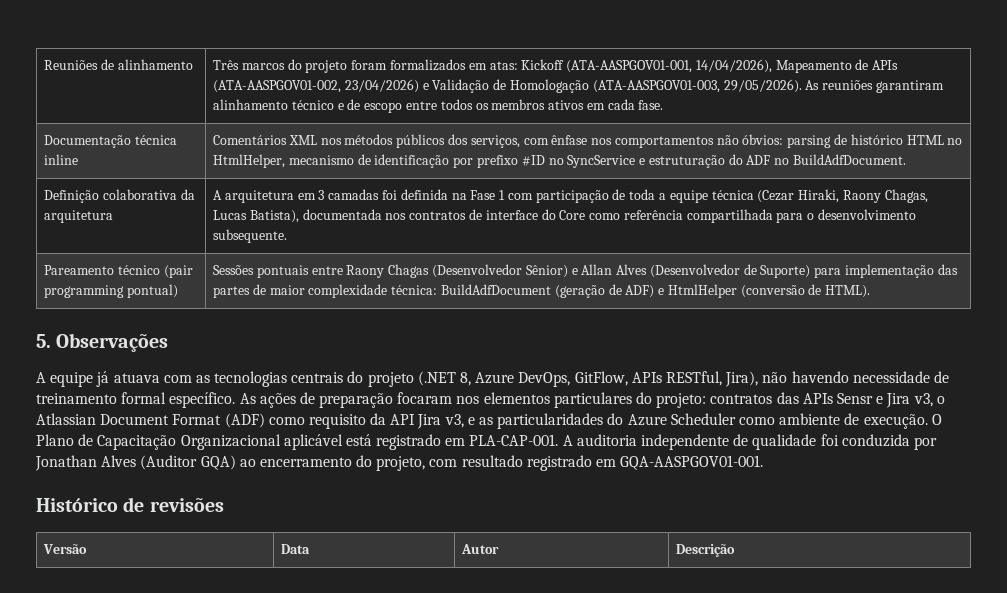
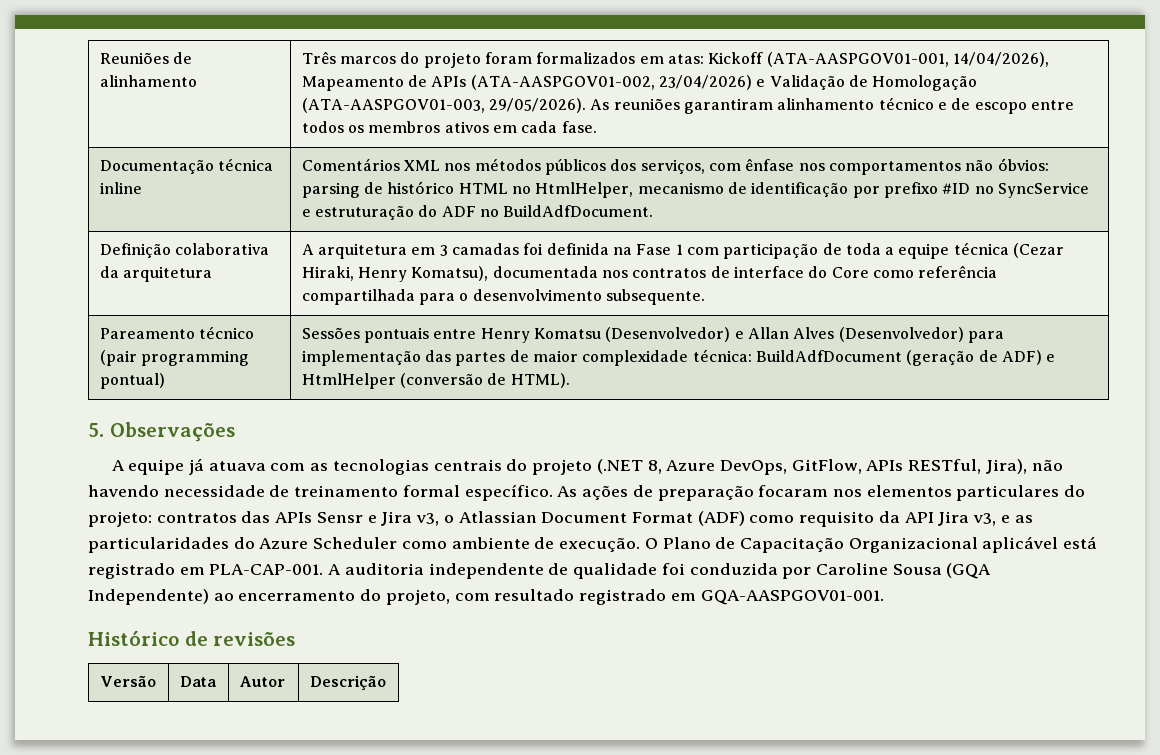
- A arquitetura em 3 camadas foi definida na Fase 1 com participação de toda a equipe técnica (Cezar Hiraki, Raony Chagas, Lucas Batista), documentada nos contratos de interface do Core como referência compartilhada para o desenvolvimento subsequente.
+ A arquitetura em 3 camadas foi definida na Fase 1 com participação de toda a equipe técnica (Cezar Hiraki, Henry Komatsu), documentada nos contratos de interface do Core como referência compartilhada para o desenvolvimento subsequente.
- Pareamento técnico (pair programming pontual) | Sessões pontuais entre Raony Chagas (Desenvolvedor Sênior) e Allan Alves (Desenvolvedor de Suporte) para implementação das partes de maior complexidade técnica: BuildAdfDocument (geração de ADF) e HtmlHelper (conversão de HTML).
+ Pareamento técnico (pair programming pontual) | Sessões pontuais entre Henry Komatsu (Desenvolvedor) e Allan Alves (Desenvolvedor) para implementação das partes de maior complexidade técnica: BuildAdfDocument (geração de ADF) e HtmlHelper (conversão de HTML).
- A auditoria independente de qualidade foi conduzida por Jonathan Alves (Auditor GQA) ao encerramento do projeto, com resultado registrado em GQA-AASPGOV01-001.
+ A auditoria independente de qualidade foi conduzida por Caroline Sousa (GQA Independente) ao encerramento do projeto, com resultado registrado em GQA-AASPGOV01-001.

